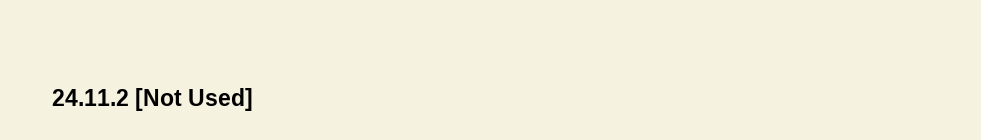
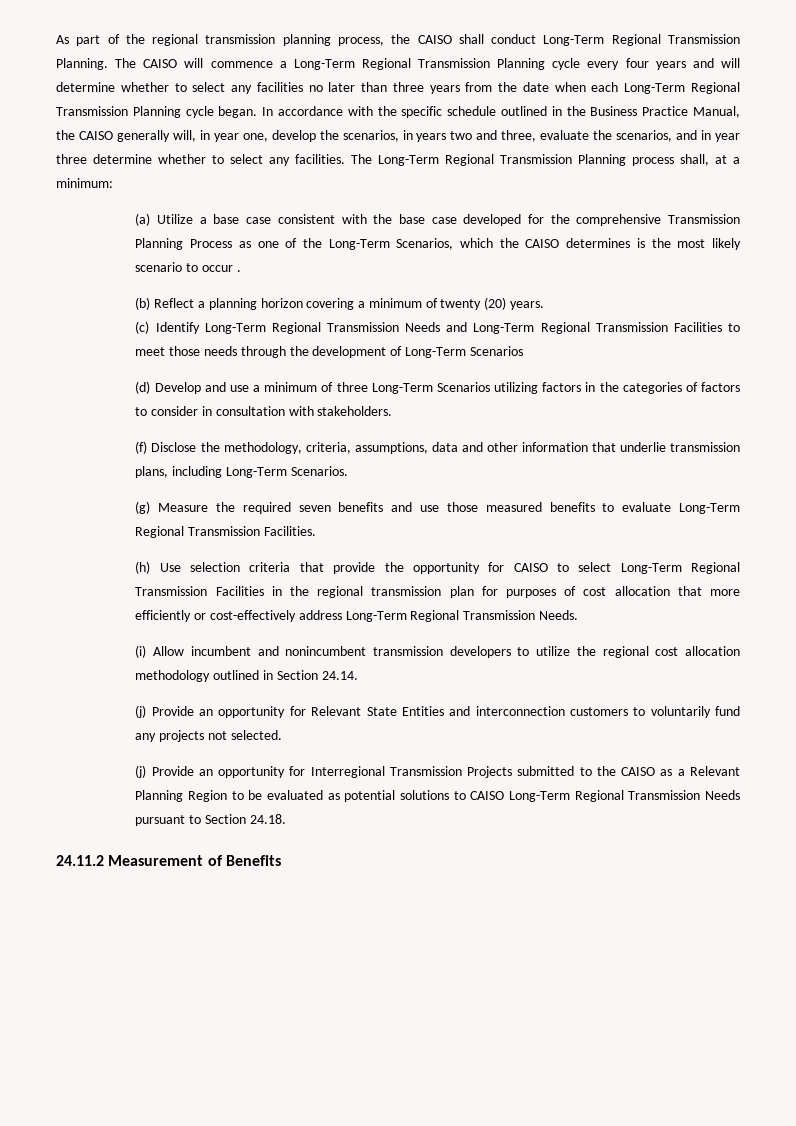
- 24.11.2 [Not Used]
+ As part of the regional transmission planning process, the CAISO shall conduct Long-Term Regional Transmission Planning. The CAISO will commence a Long-Term Regional Transmission Planning cycle every four years and will determine whether to select any facilities no later than three years from the date when each Long-Term Regional Transmission Planning cycle began. In accordance with the specific schedule outlined in the Business Practice Manual, the CAISO generally will, in year one, develop the scenarios, in years two and three, evaluate the scenarios, and in year three determine whether to select any facilities. The Long-Term Regional Transmission Planning process shall, at a minimum:
+ (a) Utilize a base case consistent with the base case developed for the comprehensive Transmission Planning Process as one of the Long-Term Scenarios, which the CAISO determines is the most likely scenario to occur .
+ (b) Reflect a planning horizon covering a minimum of twenty (20) years.
+ (c) Identify Long-Term Regional Transmission Needs and Long-Term Regional Transmission Facilities to meet those needs through the development of Long-Term Scenarios
+ (d) Develop and use a minimum of three Long-Term Scenarios utilizing factors in the categories of factors to consider in consultation with stakeholders.
+ (f) Disclose the methodology, criteria, assumptions, data and other information that underlie transmission plans, including Long-Term Scenarios.
+ (g) Measure the required seven benefits and use those measured benefits to evaluate Long-Term Regional Transmission Facilities.
+ (h) Use selection criteria that provide the opportunity for CAISO to select Long-Term Regional Transmission Facilities in the regional transmission plan for purposes of cost allocation that more efficiently or cost-effectively address Long-Term Regional Transmission Needs.
+ (i) Allow incumbent and nonincumbent transmission developers to utilize the regional cost allocation methodology outlined in Section 24.14.
+ (j) Provide an opportunity for Relevant State Entities and interconnection customers to voluntarily fund any projects not selected.
+ (j) Provide an opportunity for Interregional Transmission Projects submitted to the CAISO as a Relevant Planning Region to be evaluated as potential solutions to CAISO Long-Term Regional Transmission Needs pursuant to Section 24.18.
+ 24.11.2 Measurement of Benefits

